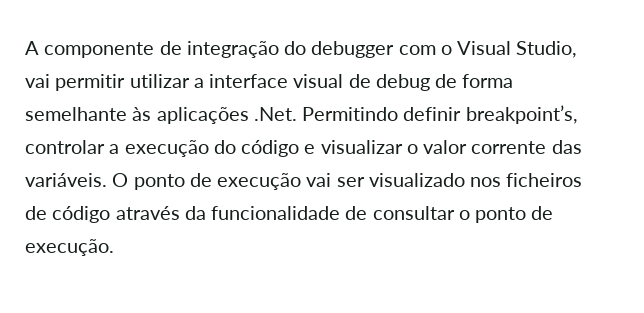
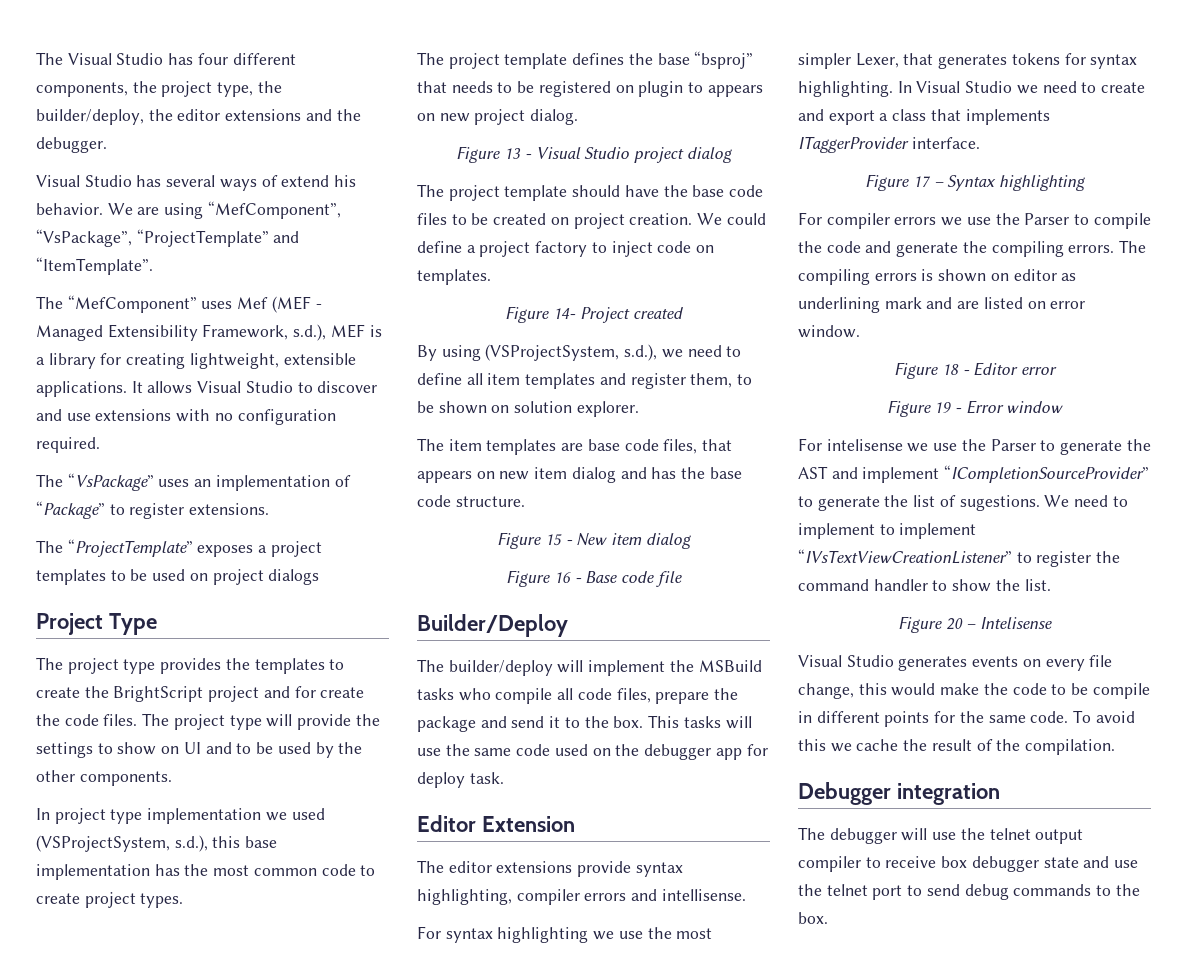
- A componente de integração do debugger com o Visual Studio, vai permitir utilizar a interface visual de debug de forma semelhante às aplicações .Net. Permitindo definir breakpoint’s, controlar a execução do código e visualizar o valor corrente das variáveis. O ponto de execução vai ser visualizado nos ficheiros de código através da funcionalidade de consultar o ponto de execução.
+ The Visual Studio has four different components, the project type, the builder/deploy, the editor extensions and the debugger.
+ Visual Studio has several ways of extend his behavior. We are using “MefComponent”, “VsPackage”, “ProjectTemplate” and “ItemTemplate”.
+ The “MefComponent” uses Mef (MEF - Managed Extensibility Framework, s.d.), MEF is a library for creating lightweight, extensible applications. It allows Visual Studio to discover and use extensions with no configuration required.
+ The “VsPackage” uses an implementation of “Package” to register extensions.
+ The “ProjectTemplate” exposes a project templates to be used on project dialogs
+ Project Type
+ The project type provides the templates to create the BrightScript project and for create the code files. The project type will provide the settings to show on UI and to be used by the other components.
+ In project type implementation we used (VSProjectSystem, s.d.), this base implementation has the most common code to create project types.
+ The project template defines the base “bsproj” that needs to be registered on plugin to appears on new project dialog.
+ Figure 13 - Visual Studio project dialog
+ The project template should have the base code files to be created on project creation. We could define a project factory to inject code on templates.
+ Figure 14- Project created
+ By using (VSProjectSystem, s.d.), we need to define all item templates and register them, to be shown on solution explorer.
+ The item templates are base code files, that appears on new item dialog and has the base code structure.
+ Figure 15 - New item dialog
+ Figure 16 - Base code file
+ Builder/Deploy
+ The builder/deploy will implement the MSBuild tasks who compile all code files, prepare the package and send it to the box. This tasks will use the same code used on the debugger app for deploy task.
+ Editor Extension
+ The editor extensions provide syntax highlighting, compiler errors and intellisense.
+ For syntax highlighting we use the most simpler Lexer, that generates tokens for syntax highlighting. In Visual Studio we need to create and export a class that implements ITaggerProvider interface.
+ Figure 17 – Syntax highlighting
+ For compiler errors we use the Parser to compile the code and generate the compiling errors. The compiling errors is shown on editor as underlining mark and are listed on error window.
+ Figure 18 - Editor error
+ Figure 19 - Error window
+ For intelisense we use the Parser to generate the AST and implement “ICompletionSourceProvider” to generate the list of sugestions. We need to implement to implement “IVsTextViewCreationListener” to register the command handler to show the list.
+ Figure 20 – Intelisense
+ Visual Studio generates events on every file change, this would make the code to be compile in different points for the same code. To avoid this we cache the result of the compilation.
+ Debugger integration
+ The debugger will use the telnet output compiler to receive box debugger state and use the telnet port to send debug commands to the box.

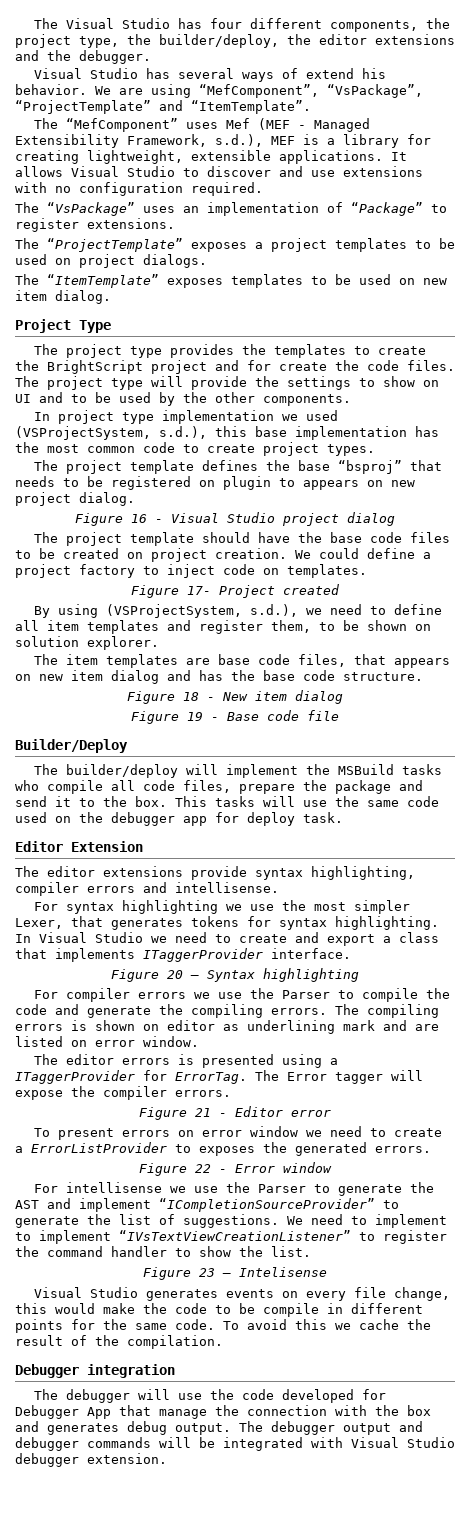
- The “ProjectTemplate” exposes a project templates to be used on project dialogs
+ The “ProjectTemplate” exposes a project templates to be used on project dialogs.
+ The “ItemTemplate” exposes templates to be used on new item dialog.
- Figure 13 - Visual Studio project dialog
+ Figure 16 - Visual Studio project dialog
- Figure 14- Project created
+ Figure 17- Project created
- Figure 15 - New item dialog
+ Figure 18 - New item dialog
- Figure 16 - Base code file
+ Figure 19 - Base code file
- Figure 17 – Syntax highlighting
+ Figure 20 – Syntax highlighting
- Figure 18 - Editor error
+ The editor errors is presented using a ITaggerProvider for ErrorTag. The Error tagger will expose the compiler errors.
+ Figure 21 - Editor error
- Figure 19 - Error window
+ To present errors on error window we need to create a ErrorListProvider to exposes the generated errors.
+ Figure 22 - Error window
- For intelisense we use the Parser to generate the AST and implement “ICompletionSourceProvider” to generate the list of sugestions.
+ For intellisense we use the Parser to generate the AST and implement “ICompletionSourceProvider” to generate the list of suggestions.
- Figure 20 – Intelisense
+ Figure 23 – Intelisense
- The debugger will use the telnet output compiler to receive box debugger state and use the telnet port to send debug commands to the box.
+ The debugger will use the code developed for Debugger App that manage the connection with the box and generates debug output. The debugger output and debugger commands will be integrated with Visual Studio debugger extension.

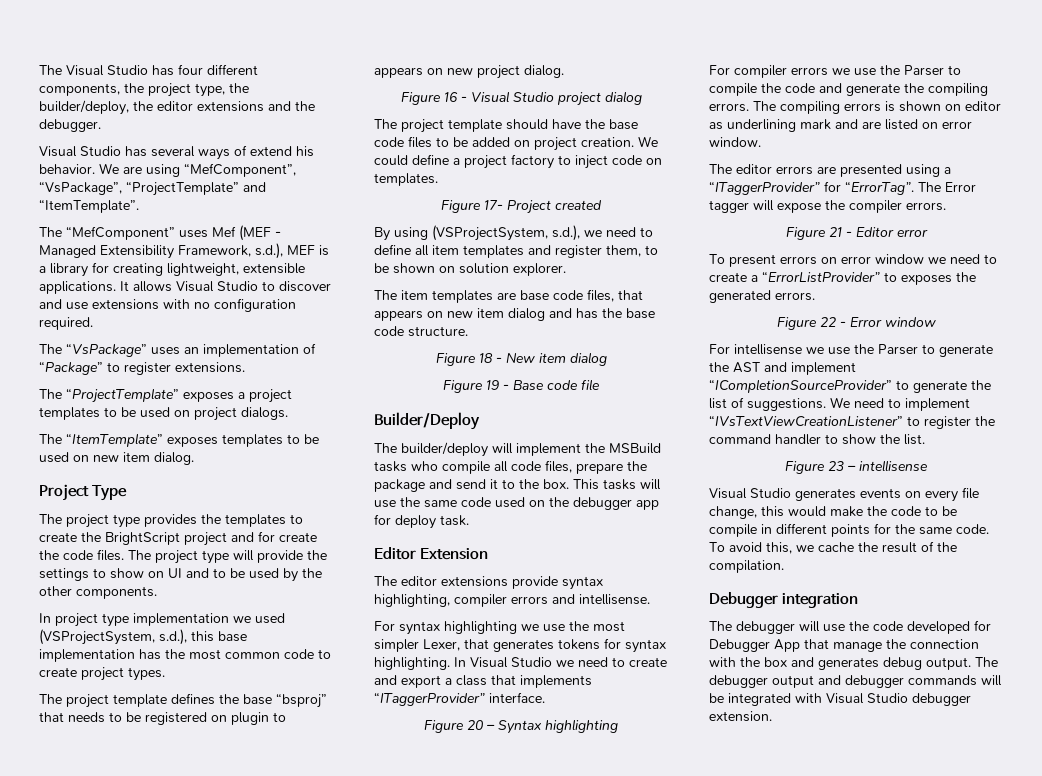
- The project template should have the base code files to be created on project creation.
+ The project template should have the base code files to be added on project creation.
- In Visual Studio we need to create and export a class that implements ITaggerProvider interface.
+ In Visual Studio we need to create and export a class that implements “ITaggerProvider” interface.
- The editor errors is presented using a ITaggerProvider for ErrorTag.
+ The editor errors are presented using a “ITaggerProvider” for “ErrorTag”.
- To present errors on error window we need to create a ErrorListProvider to exposes the generated errors.
+ To present errors on error window we need to create a “ErrorListProvider” to exposes the generated errors.
- We need to implement to implement “IVsTextViewCreationListener” to register the command handler to show the list.
+ We need to implement “IVsTextViewCreationListener” to register the command handler to show the list.
- Figure 23 – Intelisense
+ Figure 23 – intellisense
- To avoid this we cache the result of the compilation.
+ To avoid this, we cache the result of the compilation.

